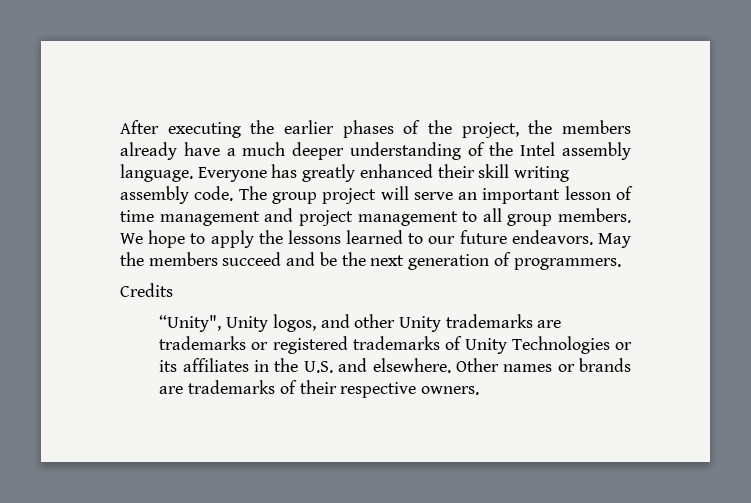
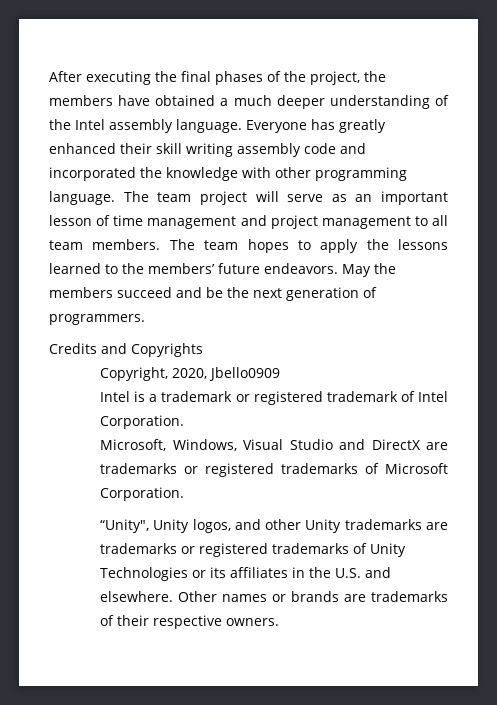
- After executing the earlier phases of the project, the members already have a much deeper understanding of the Intel assembly language.
+ After executing the final phases of the project, the members have obtained a much deeper understanding of the Intel assembly language.
- Everyone has greatly enhanced their skill writing assembly code. The group project will serve an important lesson of time management and project management to all group members. We hope to apply the lessons learned to our future endeavors.
+ Everyone has greatly enhanced their skill writing assembly code and incorporated the knowledge with other programming language. The team project will serve as an important lesson of time management and project management to all team members. The team hopes to apply the lessons learned to the members’ future endeavors.
- Credits
+ Credits and Copyrights
+ Copyright, 2020, Jbello0909
+ Intel is a trademark or registered trademark of Intel Corporation.
+ Microsoft, Windows, Visual Studio and DirectX are trademarks or registered trademarks of Microsoft Corporation.

